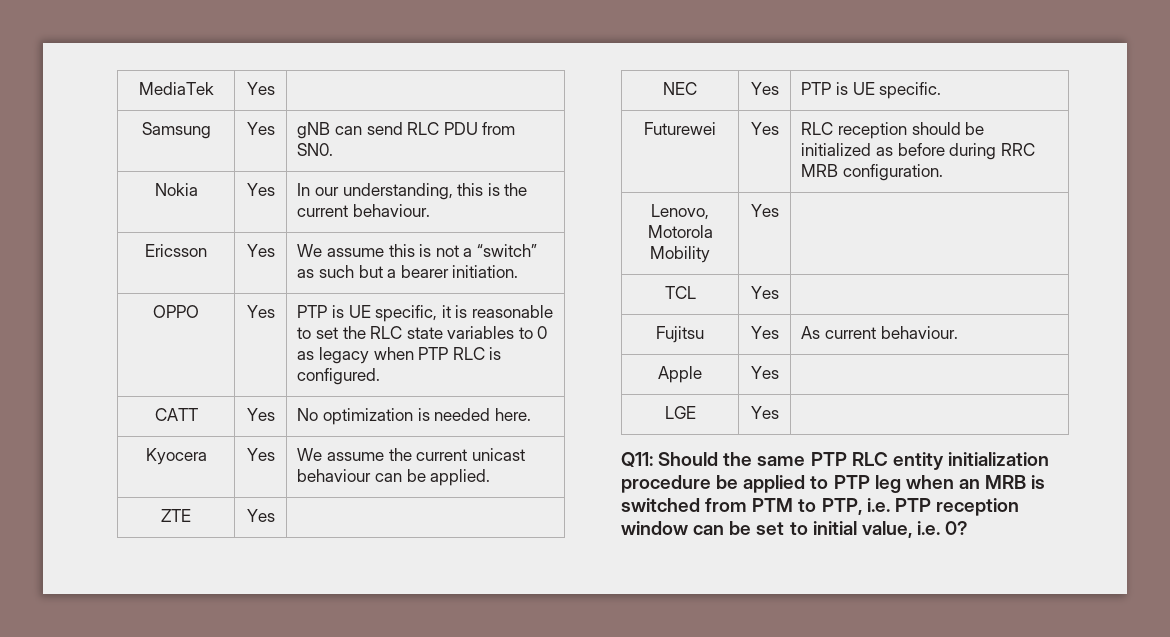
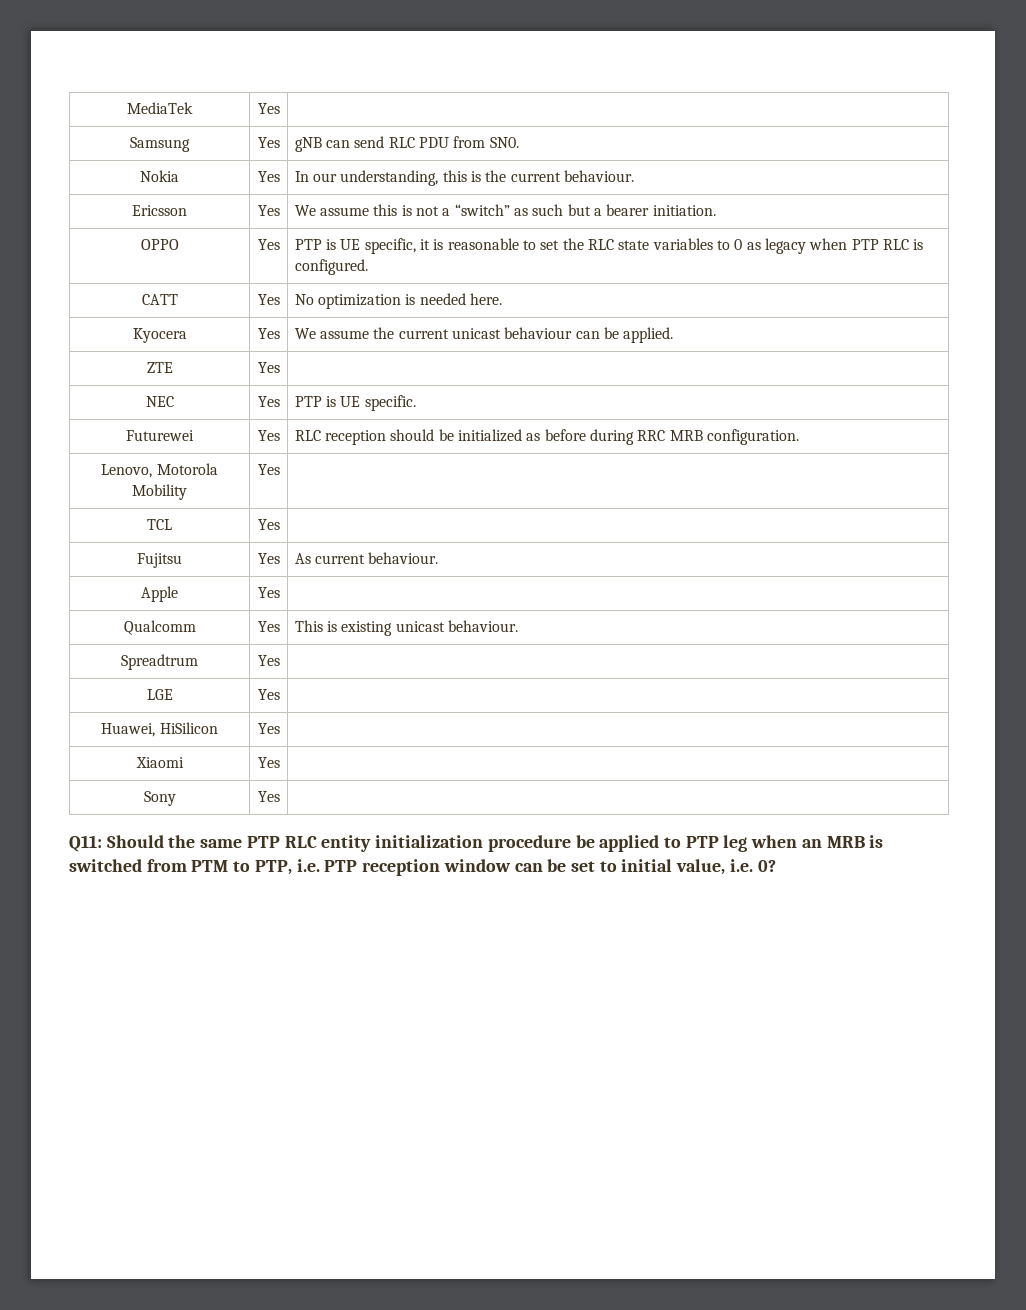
+ Qualcomm | Yes | This is existing unicast behaviour.
+ Spreadtrum | Yes |
  LGE | Yes |
+ Huawei, HiSilicon | Yes |
+ Xiaomi | Yes |
+ Sony | Yes |

